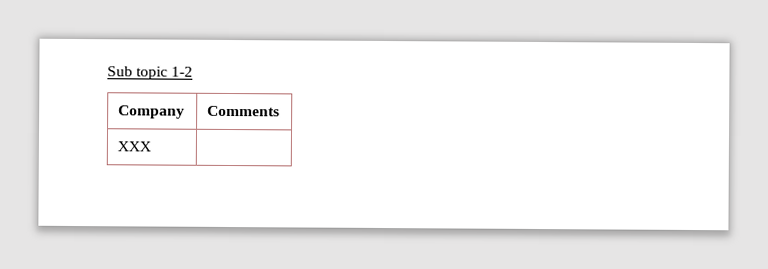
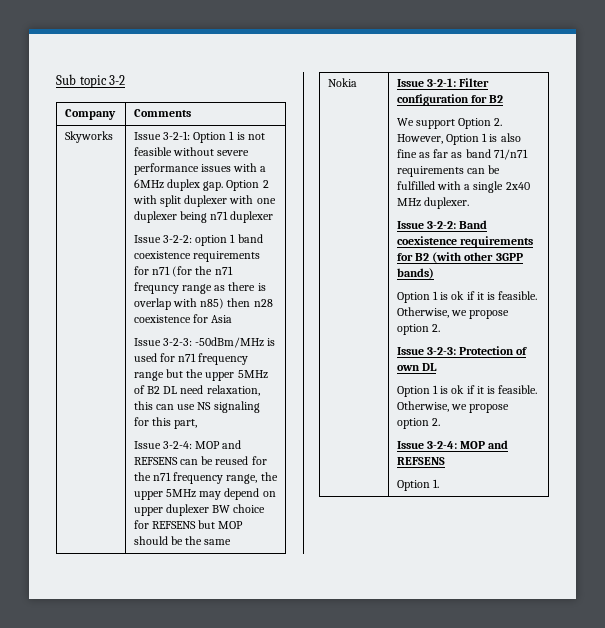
- Sub topic 1-2
+ Sub topic 3-2
- XXX
+ Skyworks | Issue 3-2-1: Option 1 is not feasible without severe performance issues with a 6MHz duplex gap. Option 2 with split duplexer with one duplexer being n71 duplexer
+ Issue 3-2-2: option 1 band coexistence requirements for n71 (for the n71 frequncy range as there is overlap with n85) then n28 coexistence for Asia
+ Issue 3-2-3: -50dBm/MHz is used for n71 frequency range but the upper 5MHz of B2 DL need relaxation, this can use NS signaling for this part,
+ Issue 3-2-4: MOP and REFSENS can be reused for the n71 frequency range, the upper 5MHz may depend on upper duplexer BW choice for REFSENS but MOP should be the same
+ Nokia | Issue 3-2-1: Filter configuration for B2
+ We support Option 2. However, Option 1 is also fine as far as band 71/n71 requirements can be fulfilled with a single 2x40 MHz duplexer.
+ Issue 3-2-2: Band coexistence requirements for B2 (with other 3GPP bands)
+ Option 1 is ok if it is feasible. Otherwise, we propose option 2.
+ Issue 3-2-3: Protection of own DL
+ Option 1 is ok if it is feasible. Otherwise, we propose option 2.
+ Issue 3-2-4: MOP and REFSENS
+ Option 1.

